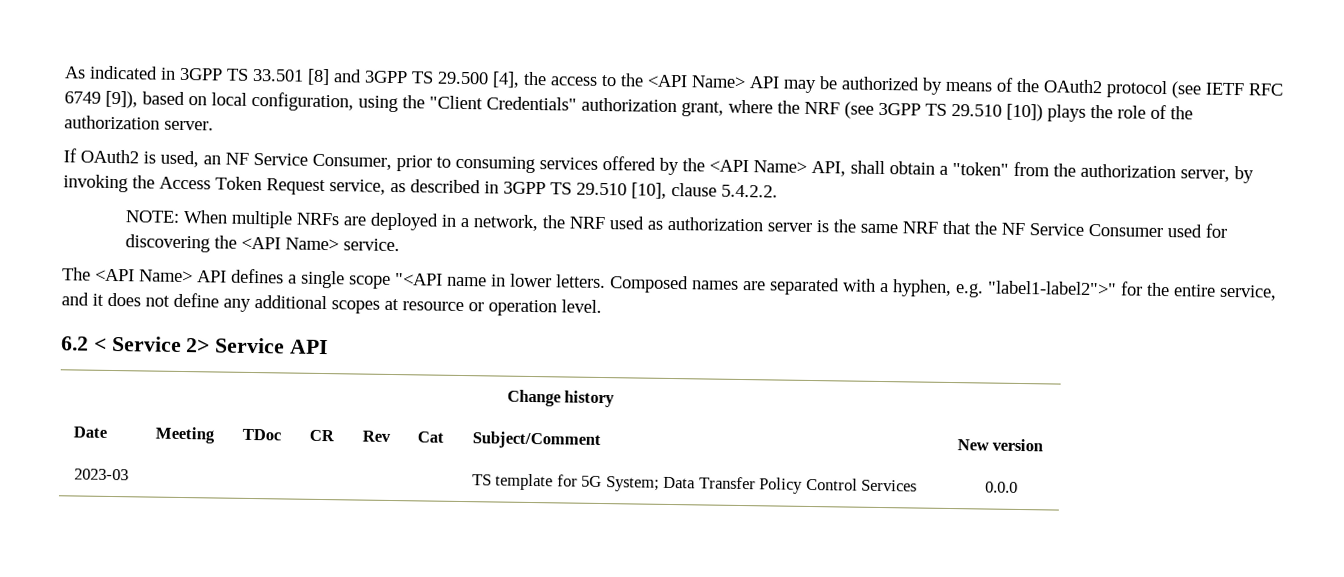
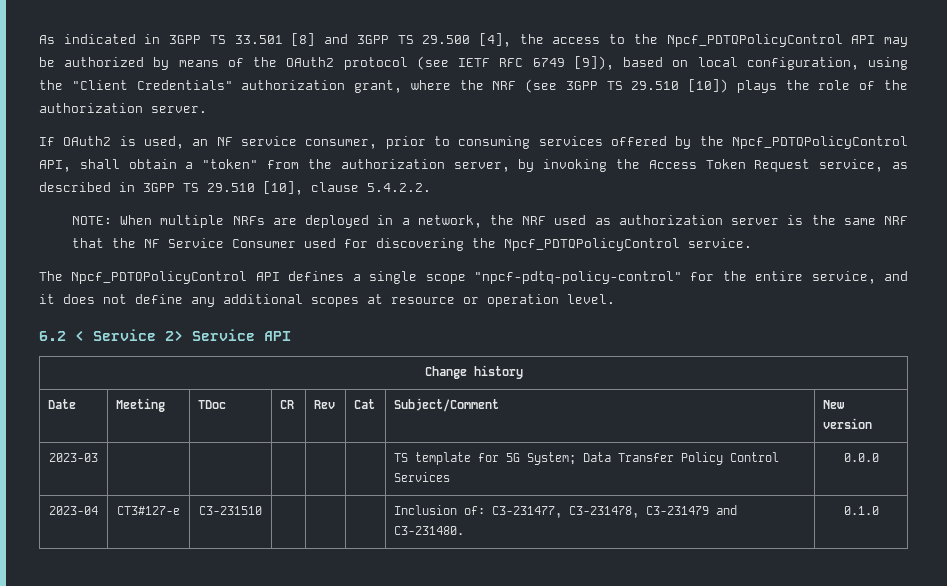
- As indicated in 3GPP TS 33.501 [8] and 3GPP TS 29.500 [4], the access to the <API Name> API may be authorized by means of the OAuth2 protocol (see IETF RFC 6749 [9]), based on local configuration, using the "Client Credentials" authorization grant, where the NRF (see 3GPP TS 29.510 [10]) plays the role of the authorization server.
+ As indicated in 3GPP TS 33.501 [8] and 3GPP TS 29.500 [4], the access to the Npcf_PDTQPolicyControl API may be authorized by means of the OAuth2 protocol (see IETF RFC 6749 [9]), based on local configuration, using the "Client Credentials" authorization grant, where the NRF (see 3GPP TS 29.510 [10]) plays the role of the authorization server.
- If OAuth2 is used, an NF Service Consumer, prior to consuming services offered by the <API Name> API, shall obtain a "token" from the authorization server, by invoking the Access Token Request service, as described in 3GPP TS 29.510 [10], clause 5.4.2.2.
+ If OAuth2 is used, an NF service consumer, prior to consuming services offered by the Npcf_PDTQPolicyControl API, shall obtain a "token" from the authorization server, by invoking the Access Token Request service, as described in 3GPP TS 29.510 [10], clause 5.4.2.2.
- NOTE: When multiple NRFs are deployed in a network, the NRF used as authorization server is the same NRF that the NF Service Consumer used for discovering the <API Name> service.
+ NOTE: When multiple NRFs are deployed in a network, the NRF used as authorization server is the same NRF that the NF Service Consumer used for discovering the Npcf_PDTQPolicyControl service.
- The <API Name> API defines a single scope "<API name in lower letters. Composed names are separated with a hyphen, e.g. "label1-label2">" for the entire service, and it does not define any additional scopes at resource or operation level.
+ The Npcf_PDTQPolicyControl API defines a single scope "npcf-pdtq-policy-control" for the entire service, and it does not define any additional scopes at resource or operation level.
+ 2023-04 | CT3#127-e | C3-231510 | | | | Inclusion of: C3-231477, C3-231478, C3-231479 and C3-231480. | 0.1.0

